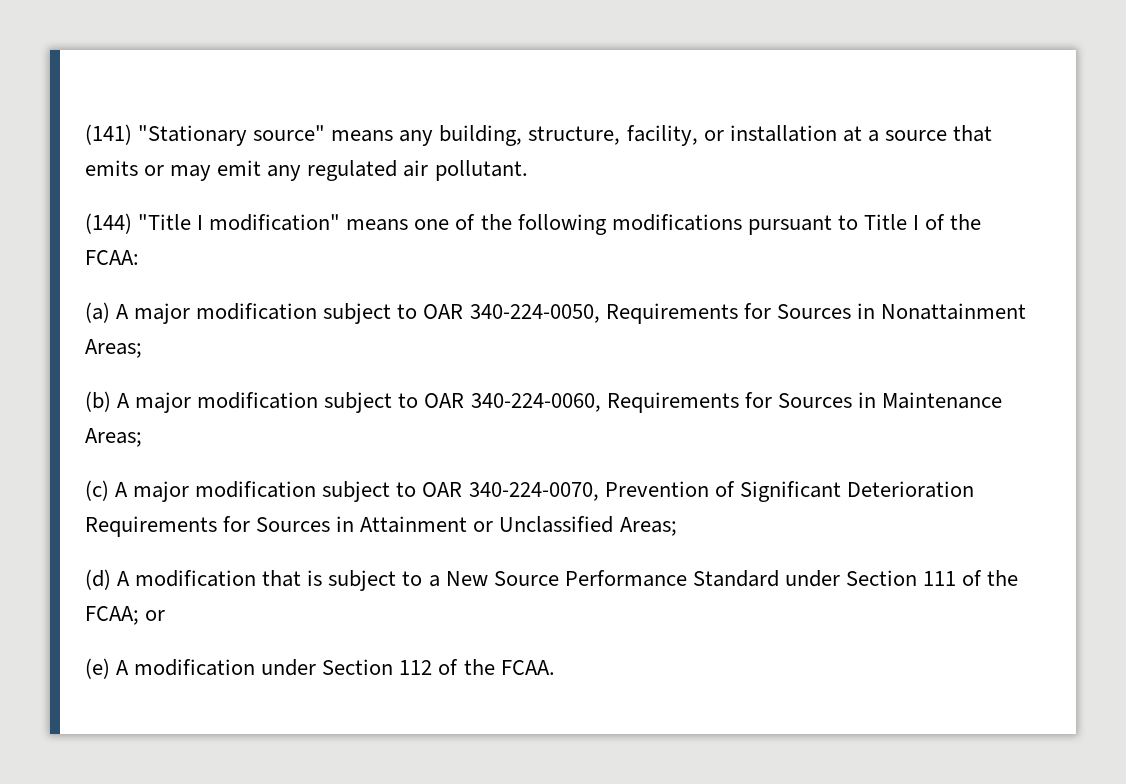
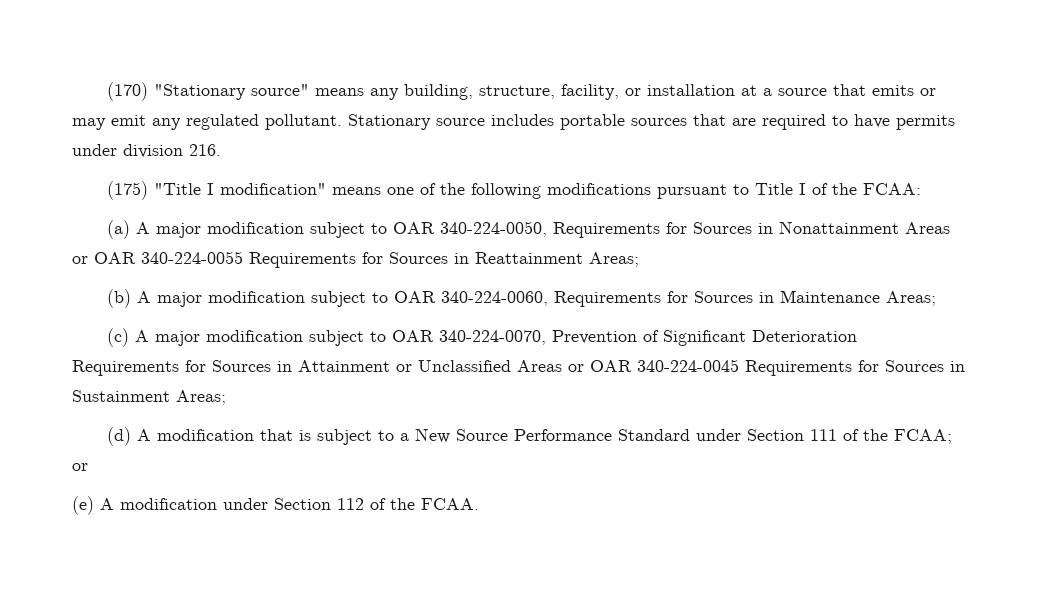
- (141) "Stationary source" means any building, structure, facility, or installation at a source that emits or may emit any regulated air pollutant.
- (144) "Title I modification" means one of the following modifications pursuant to Title I of the FCAA:
+ (170) "Stationary source" means any building, structure, facility, or installation at a source that emits or may emit any regulated pollutant. Stationary source includes portable sources that are required to have permits under division 216.
+ (175) "Title I modification" means one of the following modifications pursuant to Title I of the FCAA:
- (a) A major modification subject to OAR 340-224-0050, Requirements for Sources in Nonattainment Areas;
+ (a) A major modification subject to OAR 340-224-0050, Requirements for Sources in Nonattainment Areas or OAR 340-224-0055 Requirements for Sources in Reattainment Areas;
- (c) A major modification subject to OAR 340-224-0070, Prevention of Significant Deterioration Requirements for Sources in Attainment or Unclassified Areas;
+ (c) A major modification subject to OAR 340-224-0070, Prevention of Significant Deterioration Requirements for Sources in Attainment or Unclassified Areas or OAR 340-224-0045 Requirements for Sources in Sustainment Areas;

